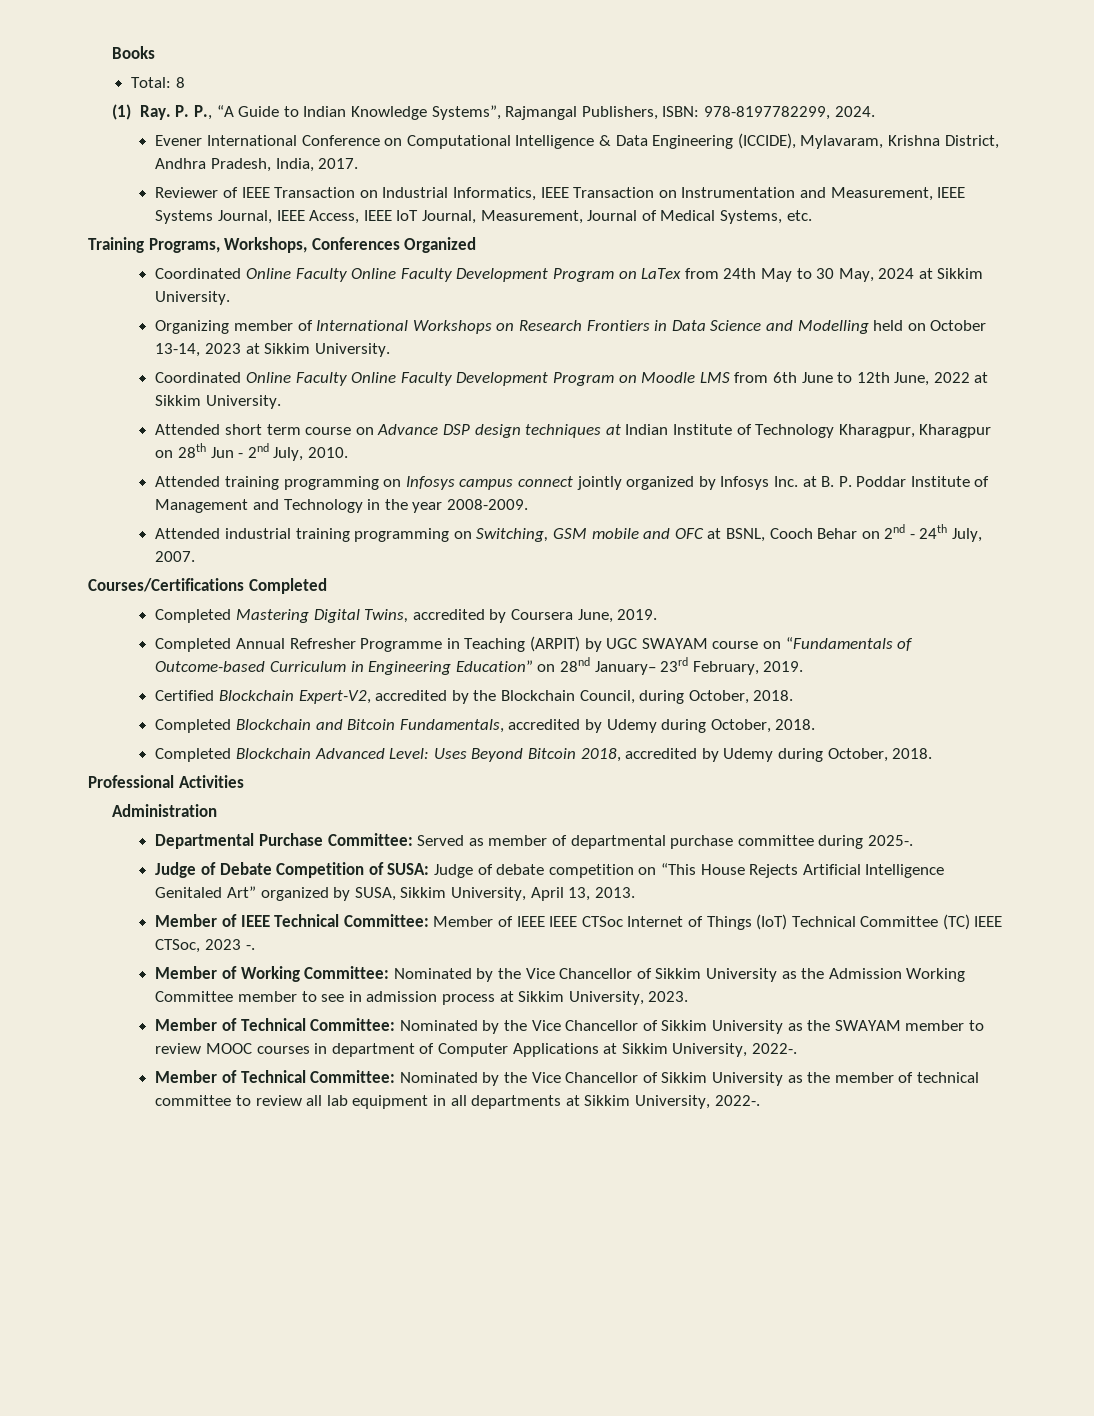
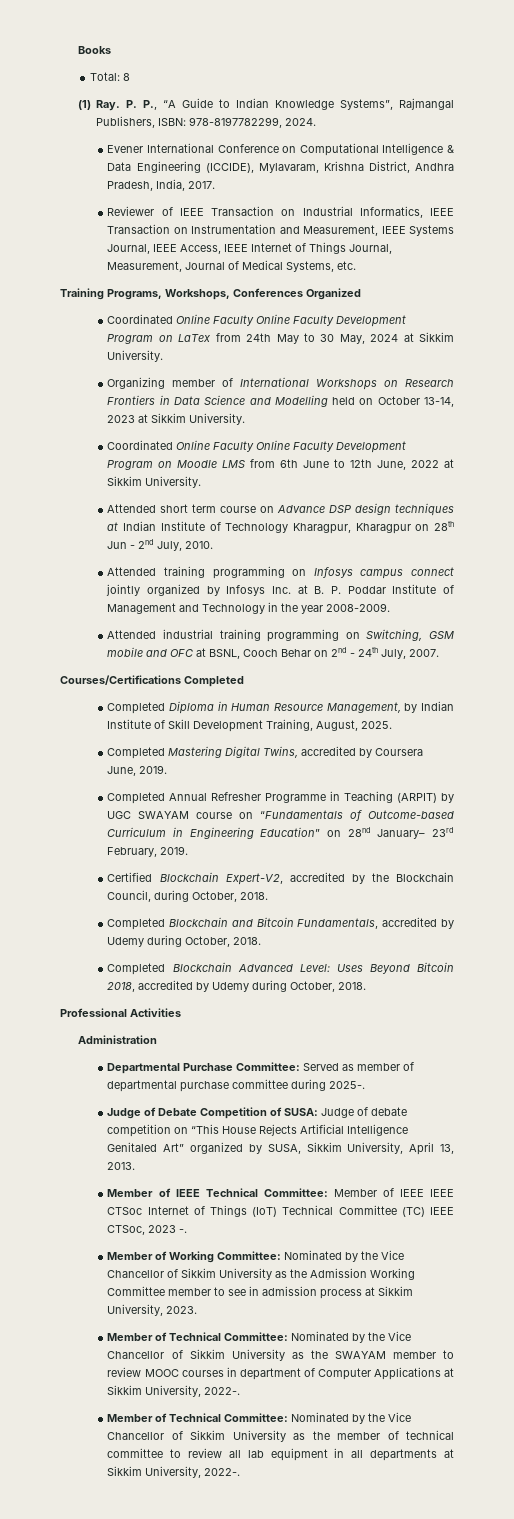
- Reviewer of IEEE Transaction on Industrial Informatics, IEEE Transaction on Instrumentation and Measurement, IEEE Systems Journal, IEEE Access, IEEE IoT Journal, Measurement, Journal of Medical Systems, etc.
+ Reviewer of IEEE Transaction on Industrial Informatics, IEEE Transaction on Instrumentation and Measurement, IEEE Systems Journal, IEEE Access, IEEE Internet of Things Journal, Measurement, Journal of Medical Systems, etc.
+ Completed Diploma in Human Resource Management, by Indian Institute of Skill Development Training, August, 2025.

